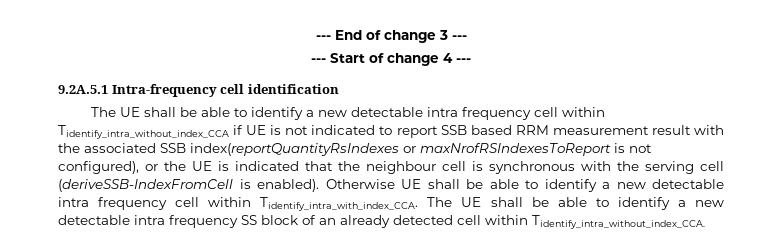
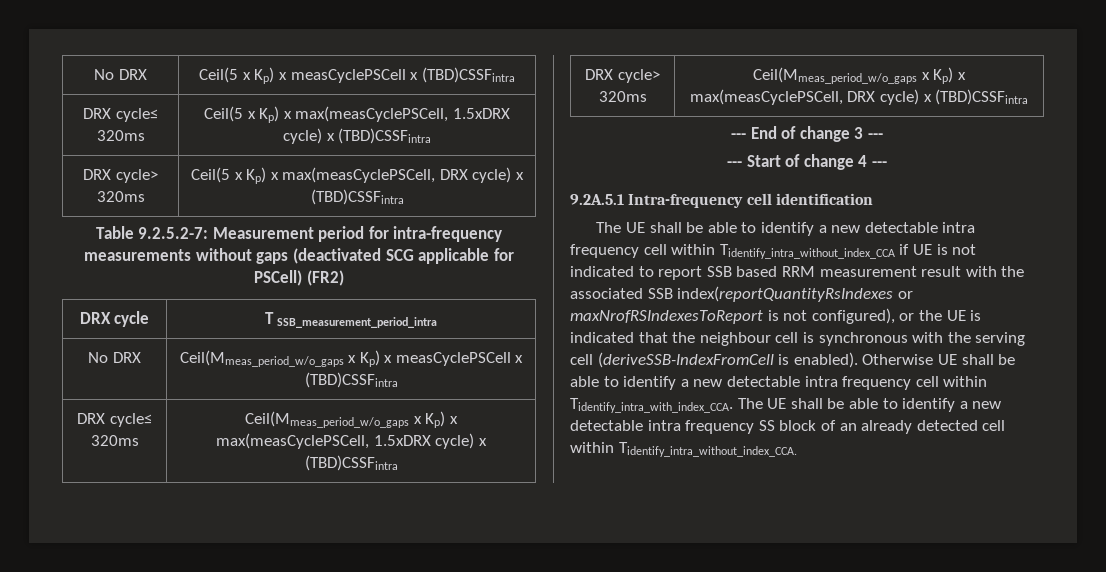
+ No DRX | Ceil(5 x Kp) x measCyclePSCell x (TBD)CSSFintra
+ DRX cycle≤ 320ms | Ceil(5 x Kp) x max(measCyclePSCell, 1.5xDRX cycle) x (TBD)CSSFintra
+ DRX cycle> 320ms | Ceil(5 x Kp) x max(measCyclePSCell, DRX cycle) x (TBD)CSSFintra
+ Table 9.2.5.2-7: Measurement period for intra-frequency measurements without gaps (deactivated SCG applicable for PSCell) (FR2)
+ DRX cycle | T SSB_measurement_period_intra
+ No DRX | Ceil(Mmeas_period_w/o_gaps x Kp) x measCyclePSCell x (TBD)CSSFintra
+ DRX cycle≤ 320ms | Ceil(Mmeas_period_w/o_gaps x Kp) x max(measCyclePSCell, 1.5xDRX cycle) x (TBD)CSSFintra
+ DRX cycle> 320ms | Ceil(Mmeas_period_w/o_gaps x Kp) x max(measCyclePSCell, DRX cycle) x (TBD)CSSFintra

